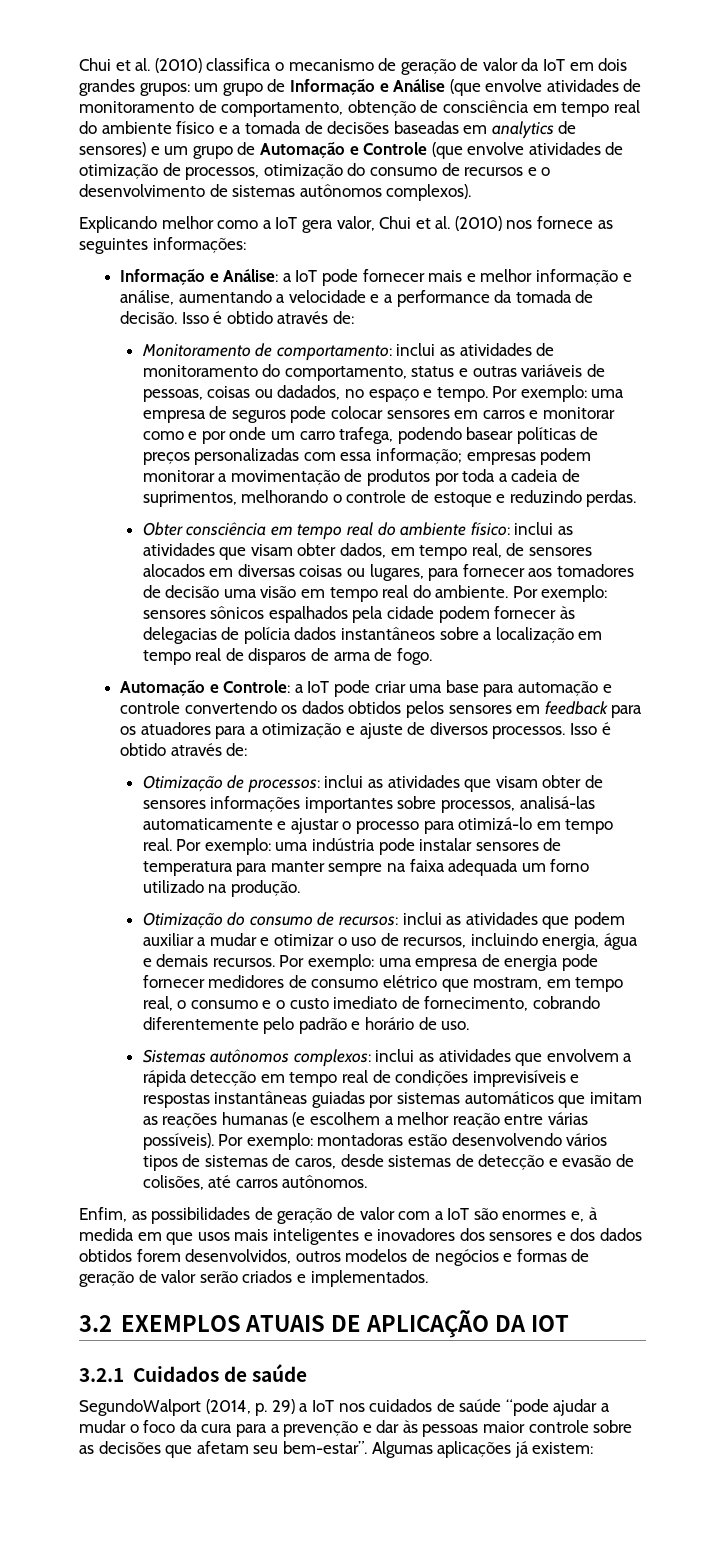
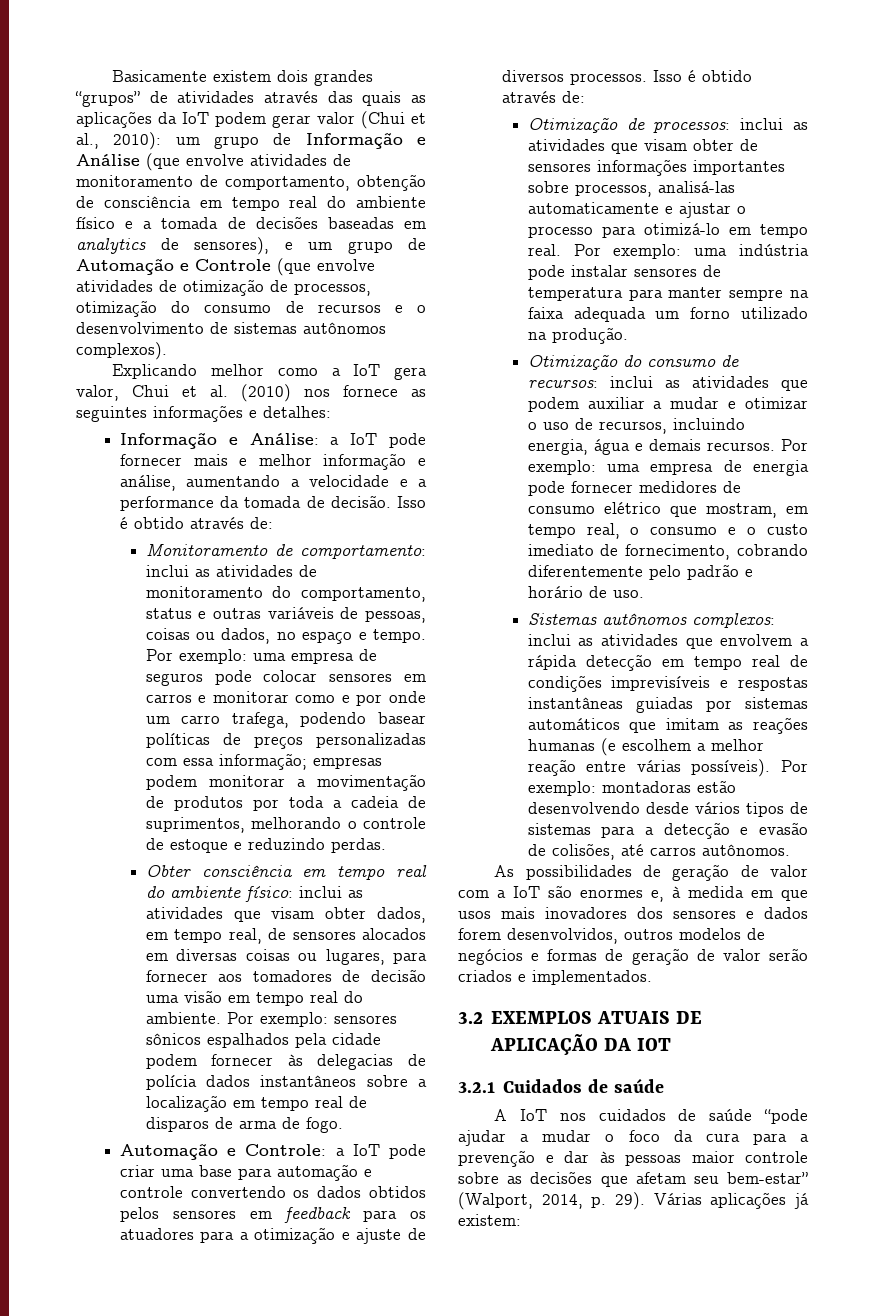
- Chui et al. (2010) classifica o mecanismo de geração de valor da IoT em dois grandes grupos: um grupo de Informação e Análise (que envolve atividades de monitoramento de comportamento, obtenção de consciência em tempo real do ambiente físico e a tomada de decisões baseadas em analytics de sensores) e um grupo de Automação e Controle (que envolve atividades de otimização de processos, otimização do consumo de recursos e o desenvolvimento de sistemas autônomos complexos).
+ Basicamente existem dois grandes “grupos” de atividades através das quais as aplicações da IoT podem gerar valor (Chui et al., 2010): um grupo de Informação e Análise (que envolve atividades de monitoramento de comportamento, obtenção de consciência em tempo real do ambiente físico e a tomada de decisões baseadas em analytics de sensores), e um grupo de Automação e Controle (que envolve atividades de otimização de processos, otimização do consumo de recursos e o desenvolvimento de sistemas autônomos complexos).
- Explicando melhor como a IoT gera valor, Chui et al. (2010) nos fornece as seguintes informações:
+ Explicando melhor como a IoT gera valor, Chui et al. (2010) nos fornece as seguintes informações e detalhes:
- Monitoramento de comportamento: inclui as atividades de monitoramento do comportamento, status e outras variáveis de pessoas, coisas ou dadados, no espaço e tempo.
+ Monitoramento de comportamento: inclui as atividades de monitoramento do comportamento, status e outras variáveis de pessoas, coisas ou dados, no espaço e tempo.
- Por exemplo: montadoras estão desenvolvendo vários tipos de sistemas de caros, desde sistemas de detecção e evasão de colisões, até carros autônomos.
+ Por exemplo: montadoras estão desenvolvendo desde vários tipos de sistemas para a detecção e evasão de colisões, até carros autônomos.
- Enfim, as possibilidades de geração de valor com a IoT são enormes e, à medida em que usos mais inteligentes e inovadores dos sensores e dos dados obtidos forem desenvolvidos, outros modelos de negócios e formas de geração de valor serão criados e implementados.
+ As possibilidades de geração de valor com a IoT são enormes e, à medida em que usos mais inovadores dos sensores e dados forem desenvolvidos, outros modelos de negócios e formas de geração de valor serão criados e implementados.
- SegundoWalport (2014, p. 29) a IoT nos cuidados de saúde “pode ajudar a mudar o foco da cura para a prevenção e dar às pessoas maior controle sobre as decisões que afetam seu bem-estar”. Algumas aplicações já existem:
+ A IoT nos cuidados de saúde “pode ajudar a mudar o foco da cura para a prevenção e dar às pessoas maior controle sobre as decisões que afetam seu bem-estar” (Walport, 2014, p. 29). Várias aplicações já existem:

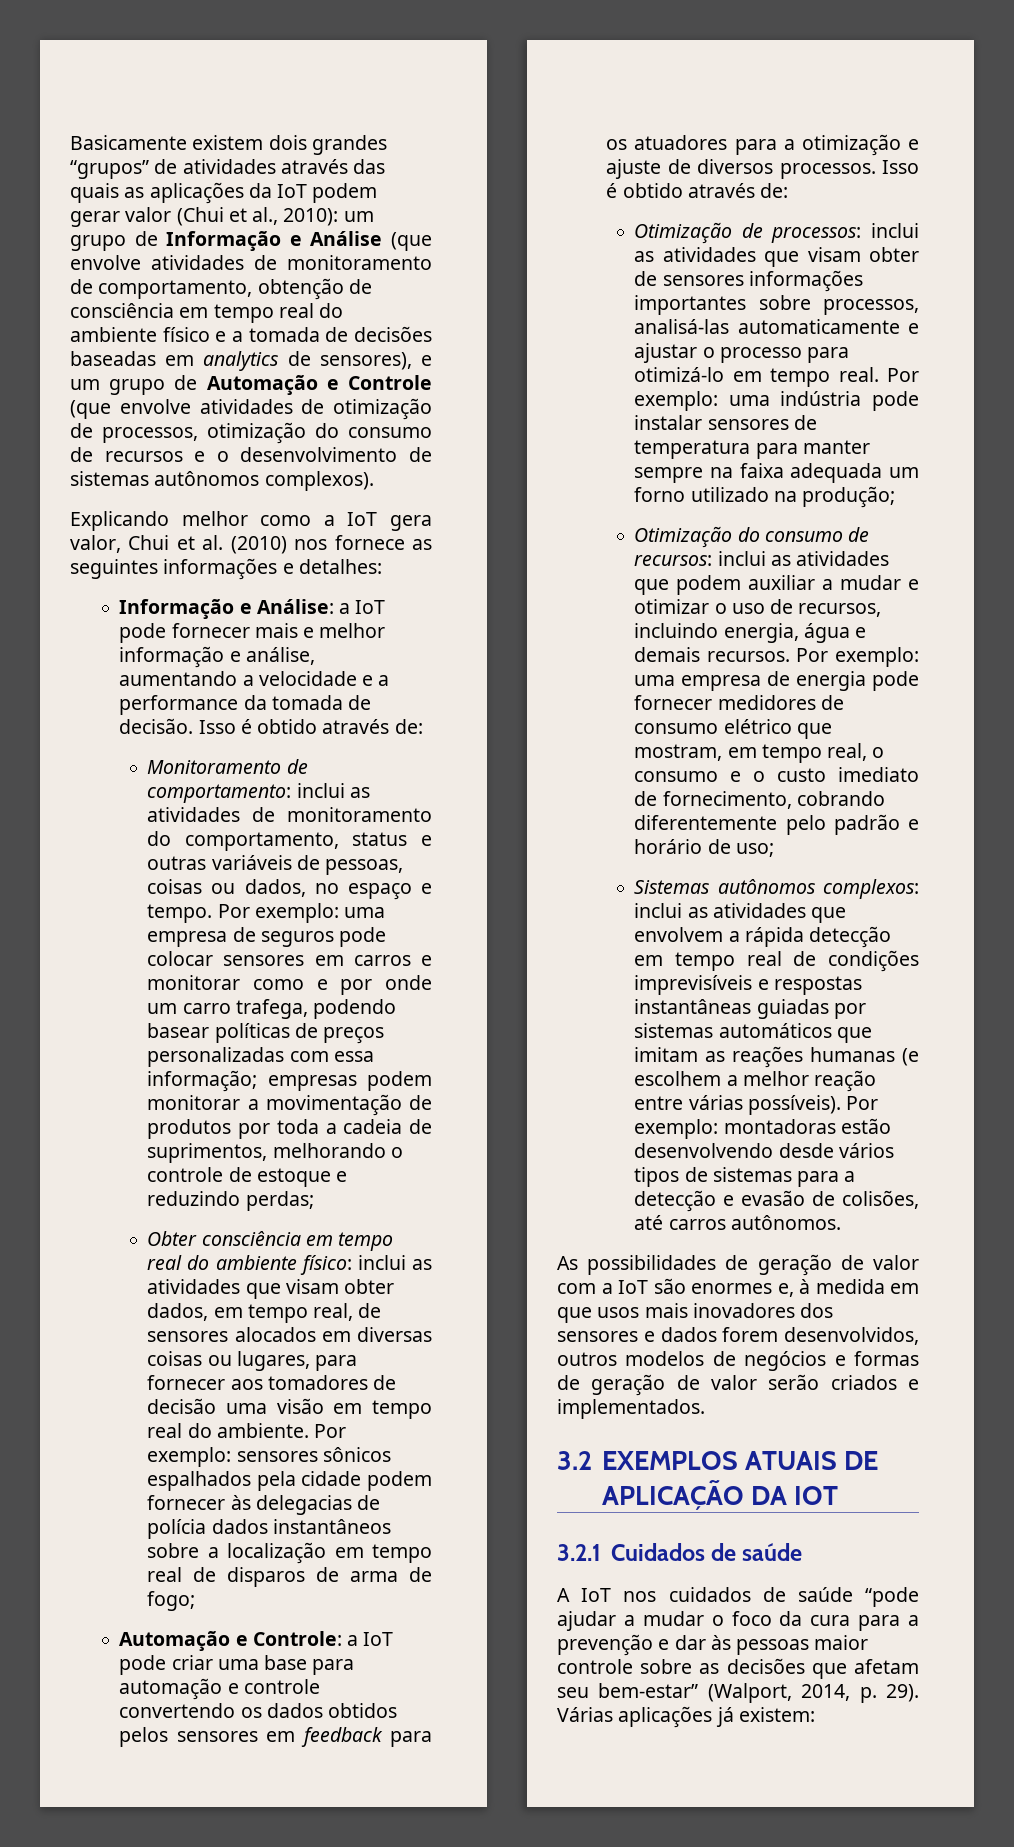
- Por exemplo: uma empresa de seguros pode colocar sensores em carros e monitorar como e por onde um carro trafega, podendo basear políticas de preços personalizadas com essa informação; empresas podem monitorar a movimentação de produtos por toda a cadeia de suprimentos, melhorando o controle de estoque e reduzindo perdas.
+ Por exemplo: uma empresa de seguros pode colocar sensores em carros e monitorar como e por onde um carro trafega, podendo basear políticas de preços personalizadas com essa informação; empresas podem monitorar a movimentação de produtos por toda a cadeia de suprimentos, melhorando o controle de estoque e reduzindo perdas;
- Por exemplo: sensores sônicos espalhados pela cidade podem fornecer às delegacias de polícia dados instantâneos sobre a localização em tempo real de disparos de arma de fogo.
+ Por exemplo: sensores sônicos espalhados pela cidade podem fornecer às delegacias de polícia dados instantâneos sobre a localização em tempo real de disparos de arma de fogo;
- Por exemplo: uma indústria pode instalar sensores de temperatura para manter sempre na faixa adequada um forno utilizado na produção.
+ Por exemplo: uma indústria pode instalar sensores de temperatura para manter sempre na faixa adequada um forno utilizado na produção;
- Por exemplo: uma empresa de energia pode fornecer medidores de consumo elétrico que mostram, em tempo real, o consumo e o custo imediato de fornecimento, cobrando diferentemente pelo padrão e horário de uso.
+ Por exemplo: uma empresa de energia pode fornecer medidores de consumo elétrico que mostram, em tempo real, o consumo e o custo imediato de fornecimento, cobrando diferentemente pelo padrão e horário de uso;

